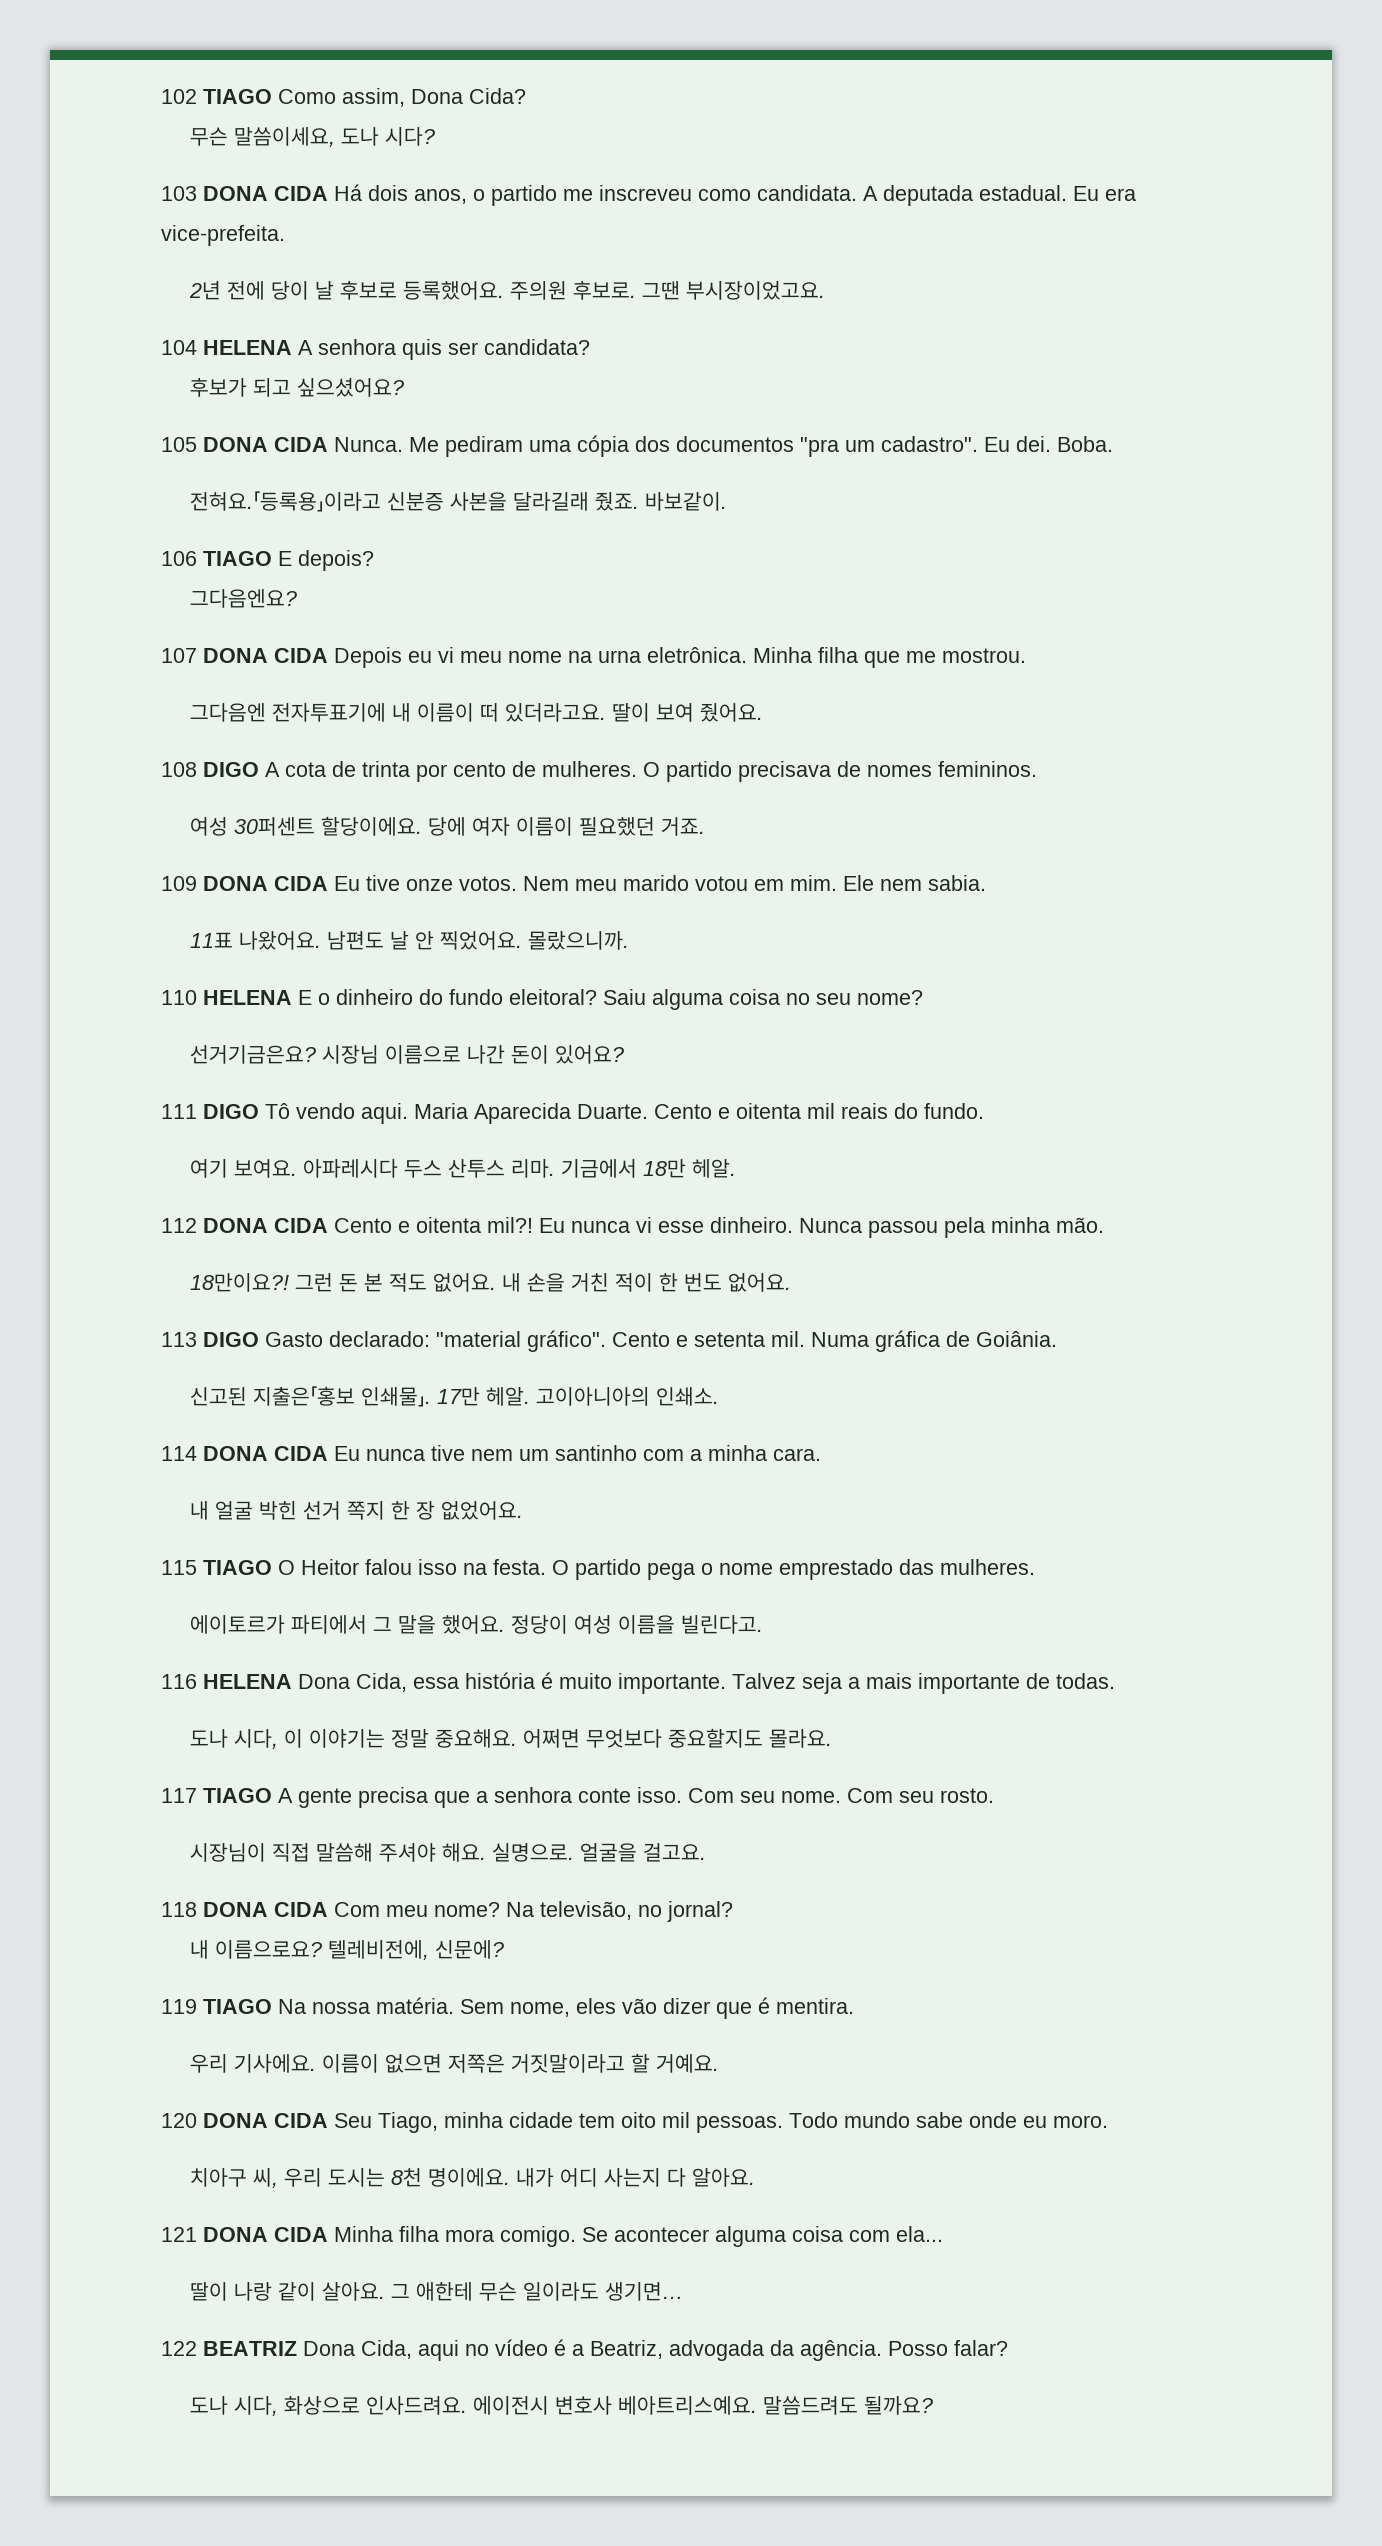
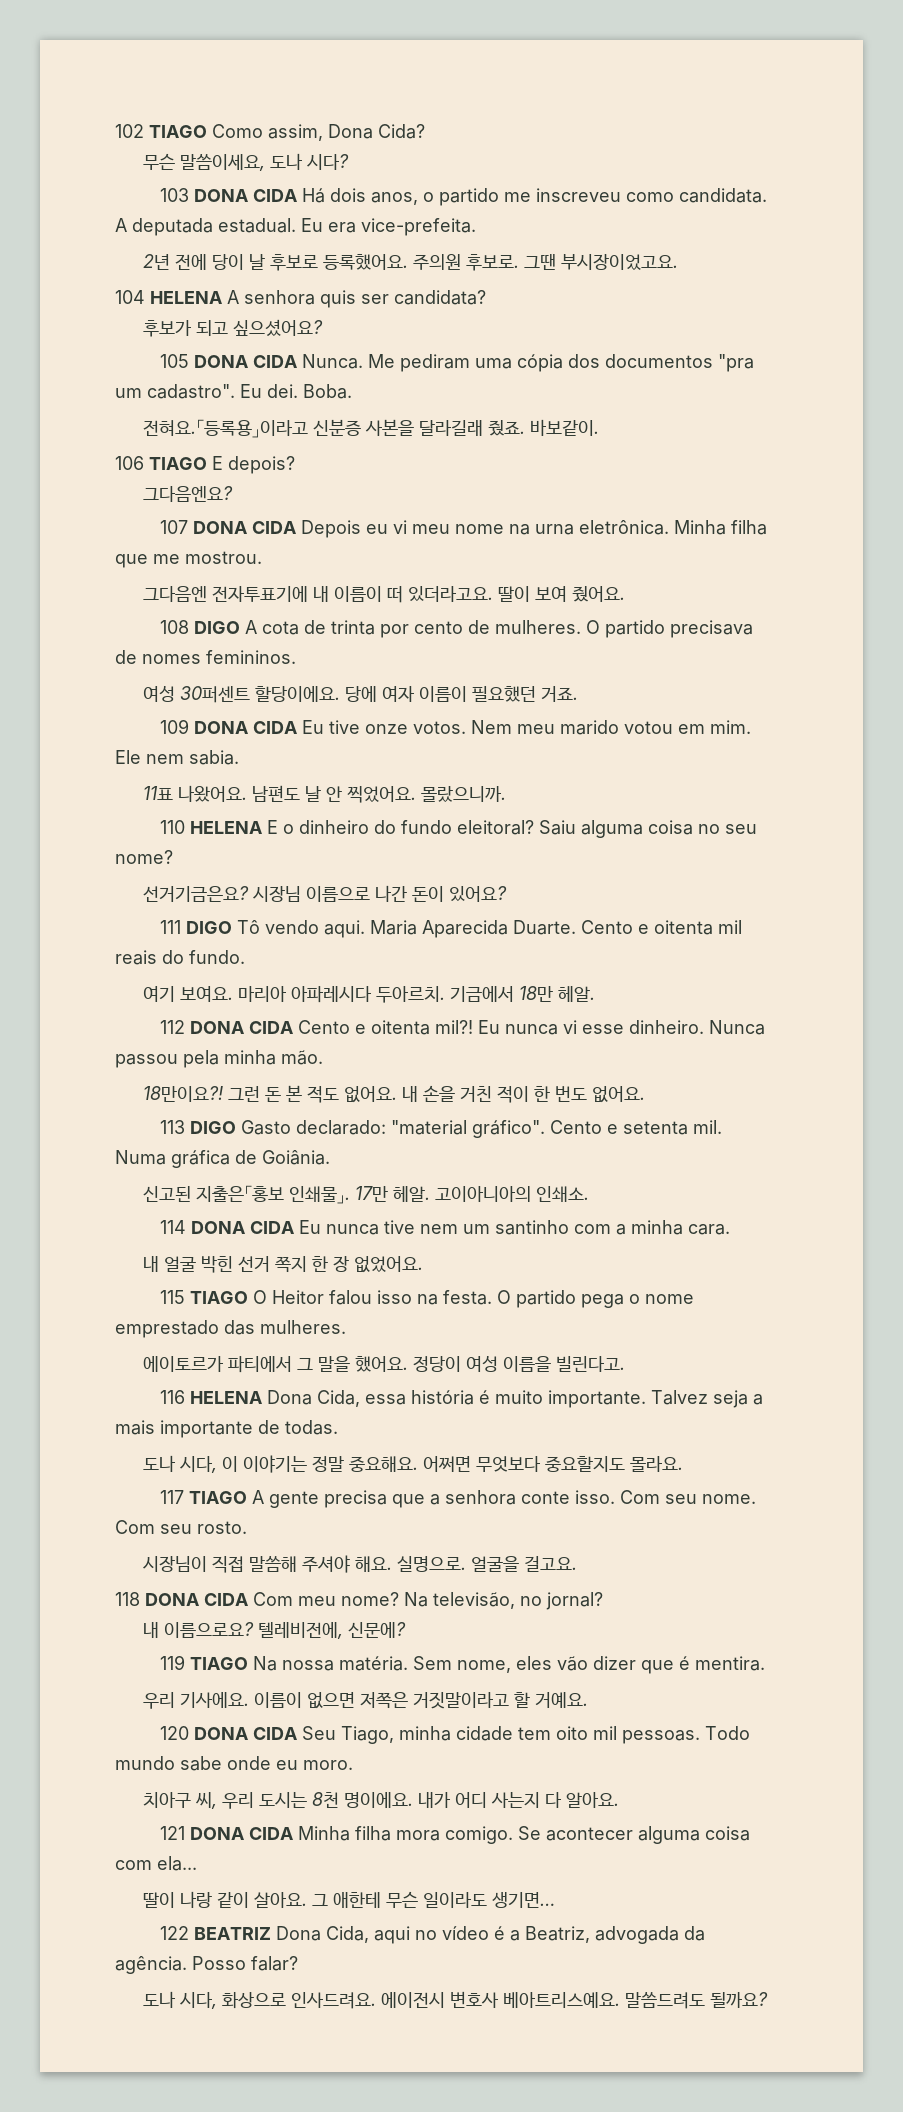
- 아파레시다 두스 산투스 리마.
+ 마리아 아파레시다 두아르치.

